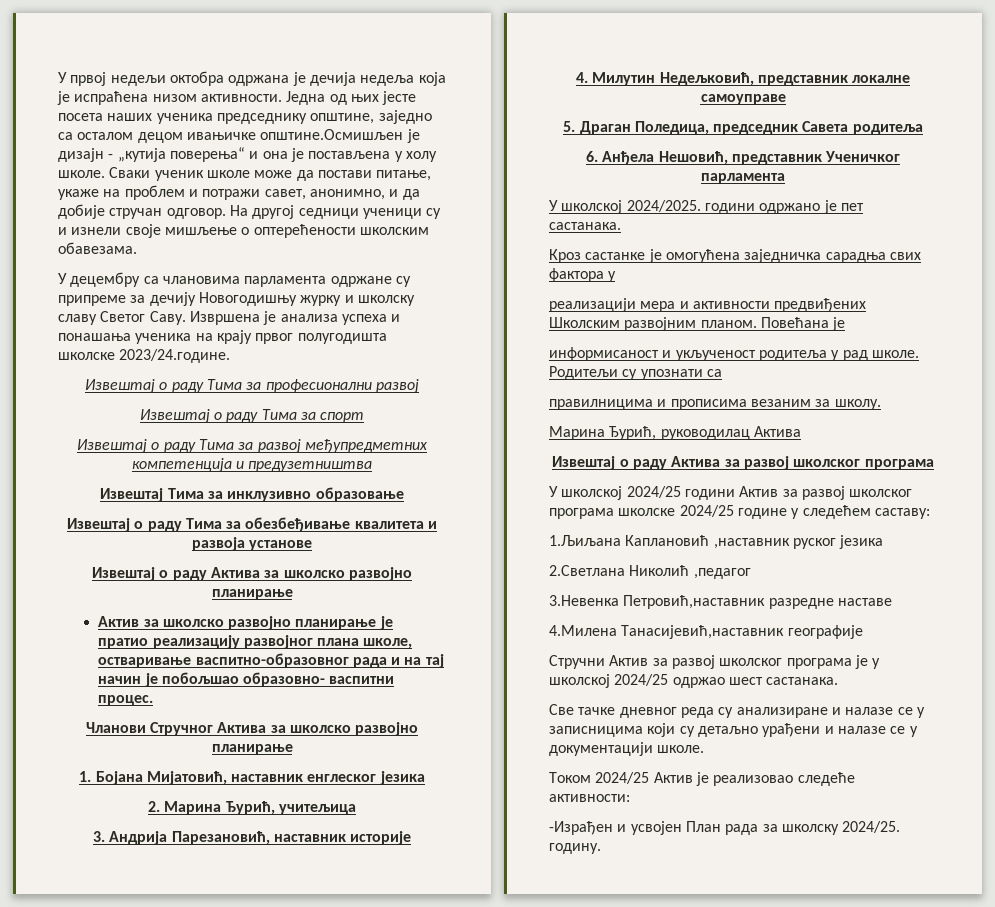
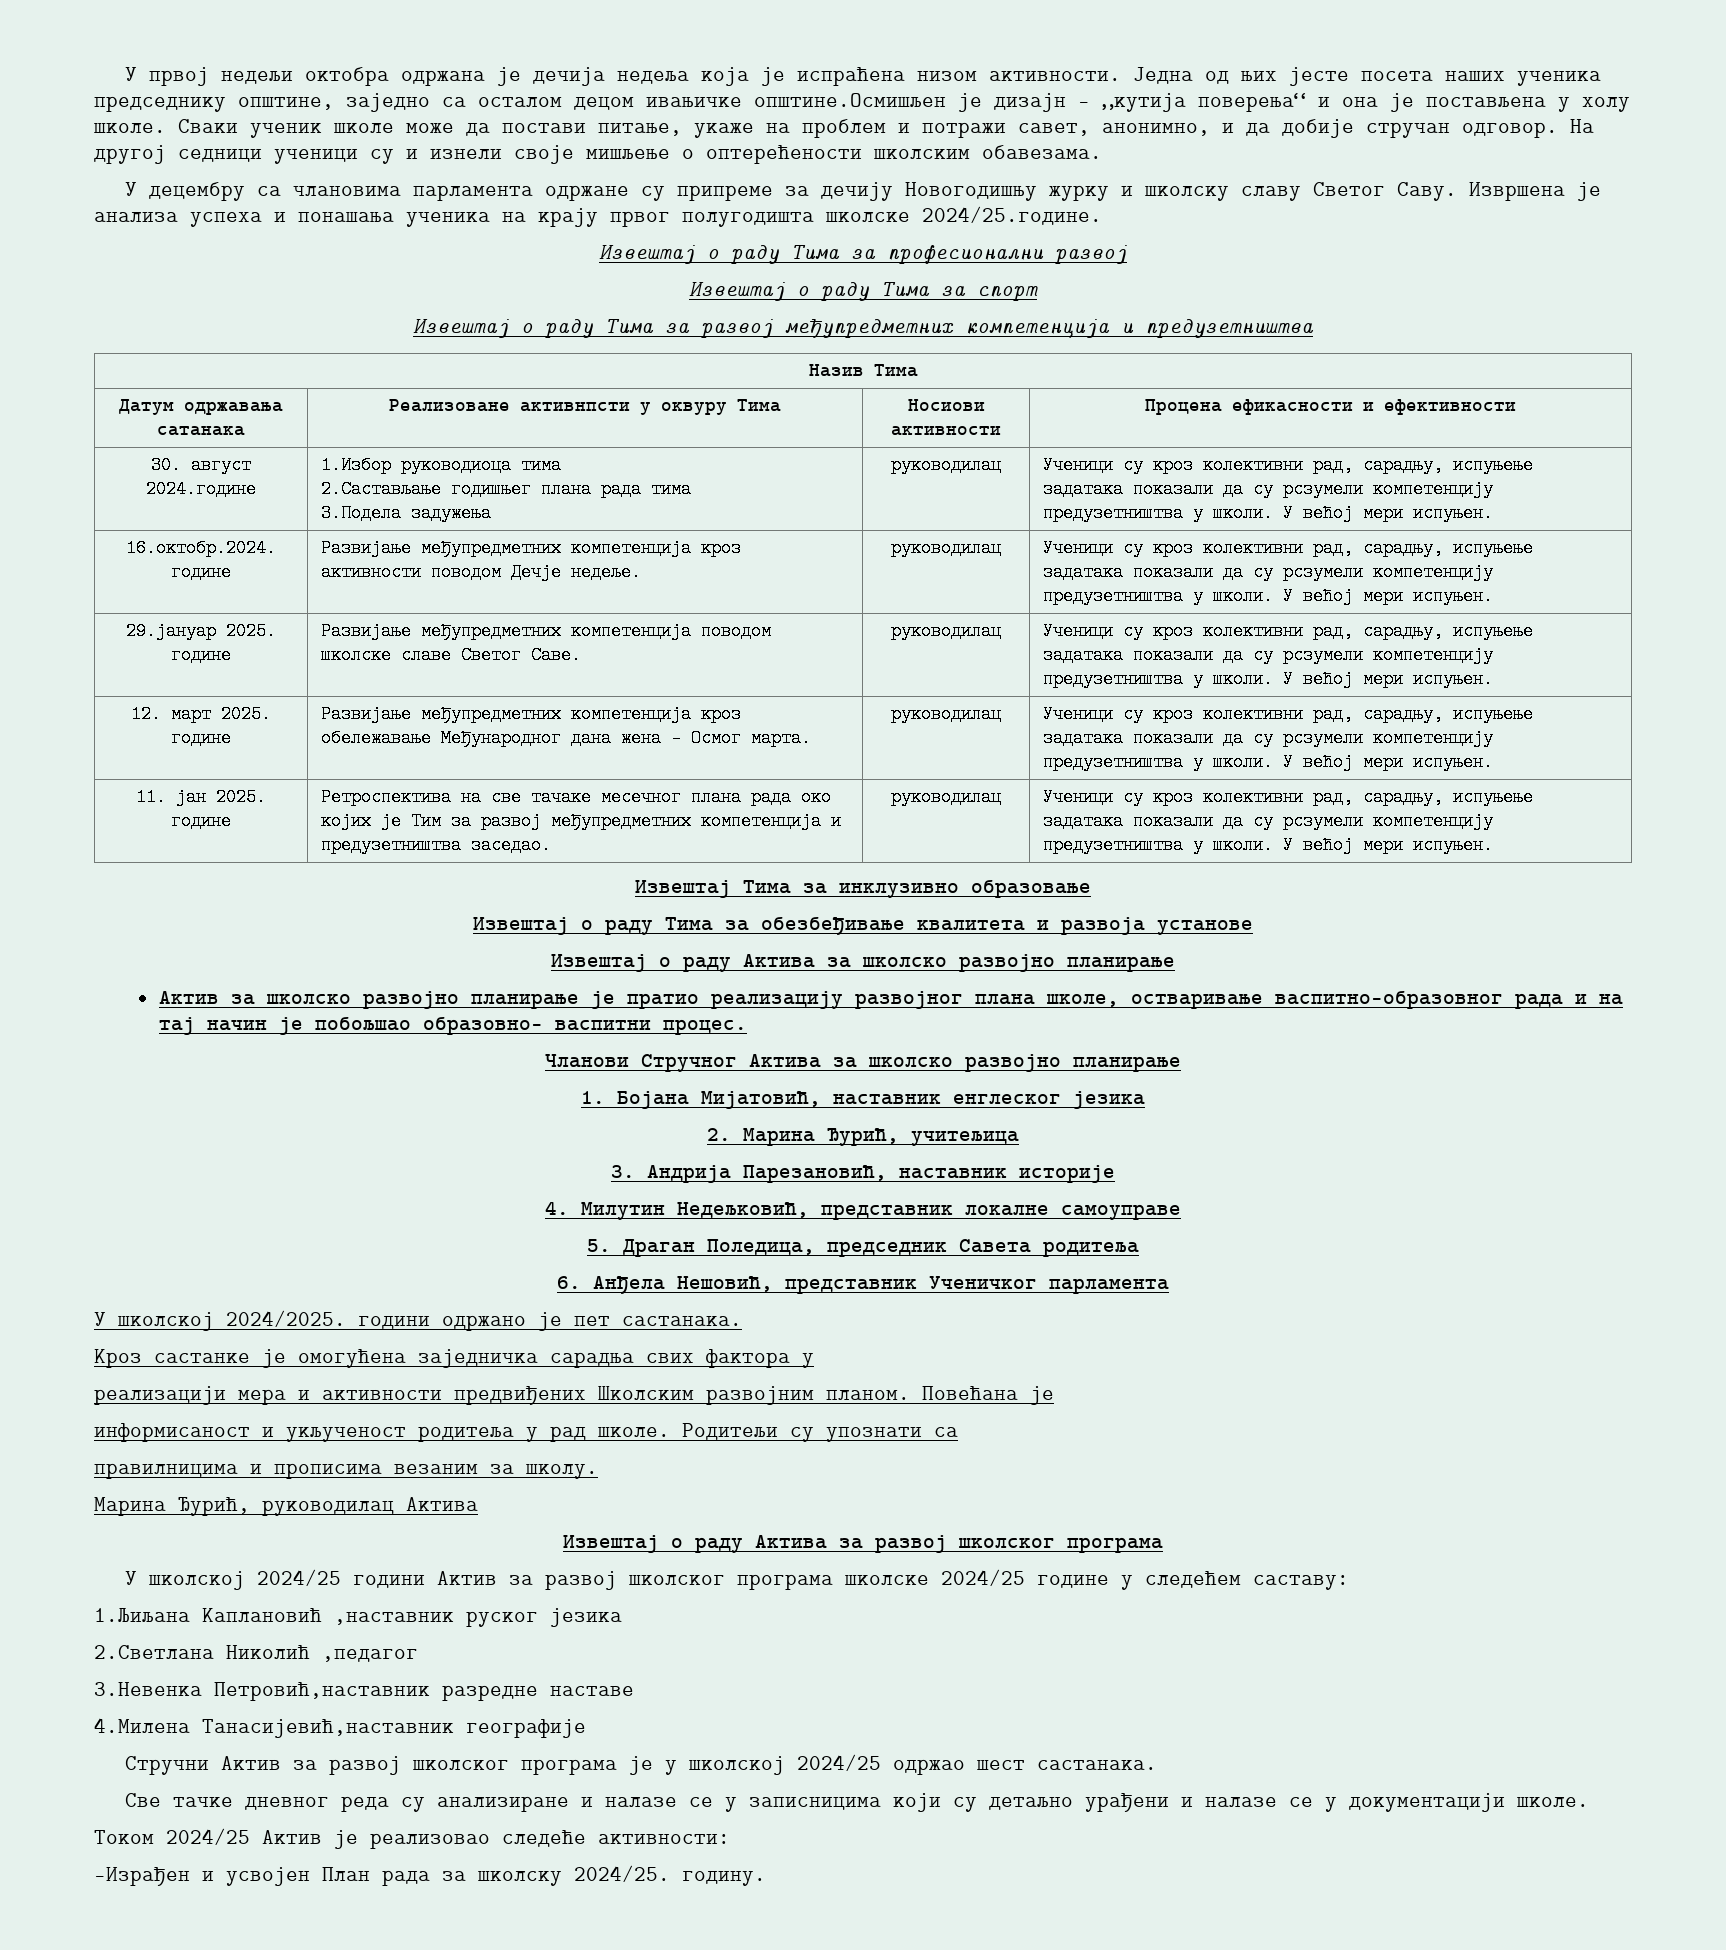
- Извршена је анализа успеха и понашања ученика на крају првог полугодишта школске 2023/24.године.
+ Извршена је анализа успеха и понашања ученика на крају првог полугодишта школске 2024/25.године.
+ Назив Тима
+ Датум одржавања сатанака | Реализоване активнпсти у оквуру Тима | Носиови активности | Процена ефикасности и ефективности
+ 30. август 2024.године | 1.Избор руководиоца тима
+ 2.Састављање годишњег плана рада тима
+ 3.Подела задужења | руководилац | Ученици су кроз колективни рад, сарадњу, испуњење задатака показали да су рсзумели компетенцију предузетништва у школи. У већој мери испуњен.
+ 16.октобр.2024. године | Развијање међупредметних компетенција кроз активности поводом Дечје недеље. | руководилац | Ученици су кроз колективни рад, сарадњу, испуњење задатака показали да су рсзумели компетенцију предузетништва у школи. У већој мери испуњен.
+ 29.јануар 2025. године | Развијање међупредметних компетенција поводом школске славе Светог Саве. | руководилац | Ученици су кроз колективни рад, сарадњу, испуњење задатака показали да су рсзумели компетенцију предузетништва у школи. У већој мери испуњен.
+ 12. март 2025. године | Развијање међупредметних компетенција кроз обележавање Међународног дана жена – Осмог марта. | руководилац | Ученици су кроз колективни рад, сарадњу, испуњење задатака показали да су рсзумели компетенцију предузетништва у школи. У већој мери испуњен.
+ 11. јан 2025. године | Ретроспектива на све тачаке месечног плана рада око којих је Тим за развој међупредметних компетенција и предузетништва заседао. | руководилац | Ученици су кроз колективни рад, сарадњу, испуњење задатака показали да су рсзумели компетенцију предузетништва у школи. У већој мери испуњен.

